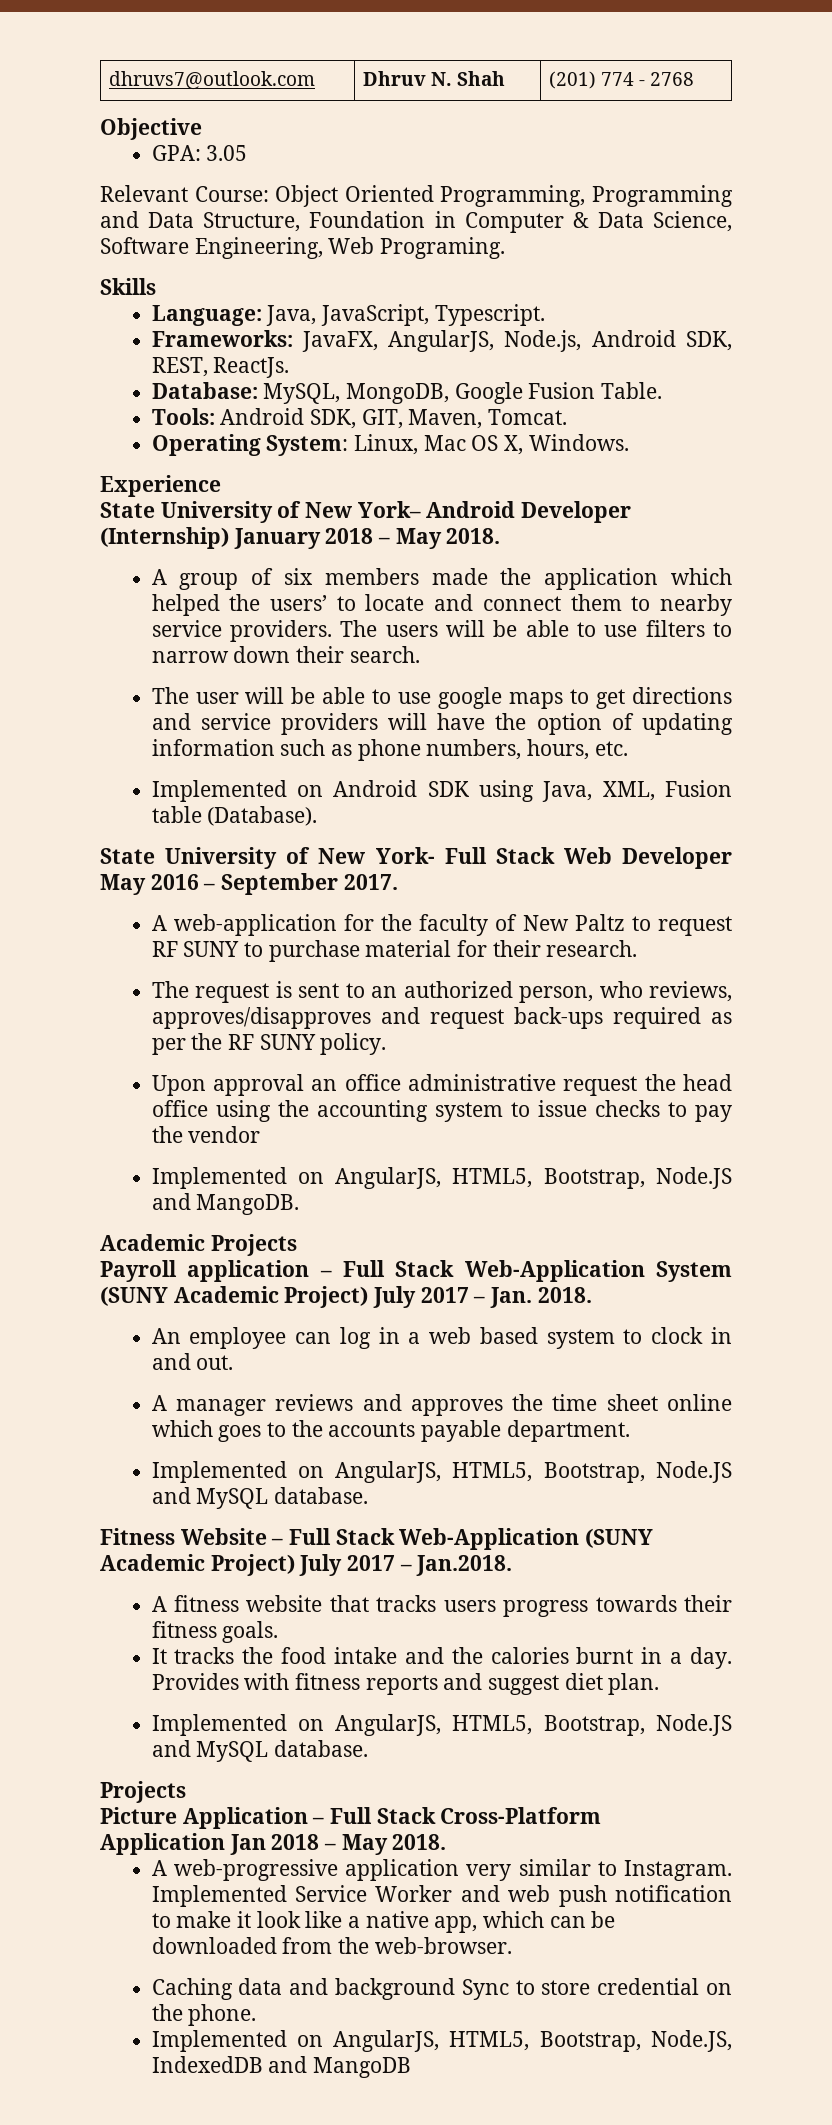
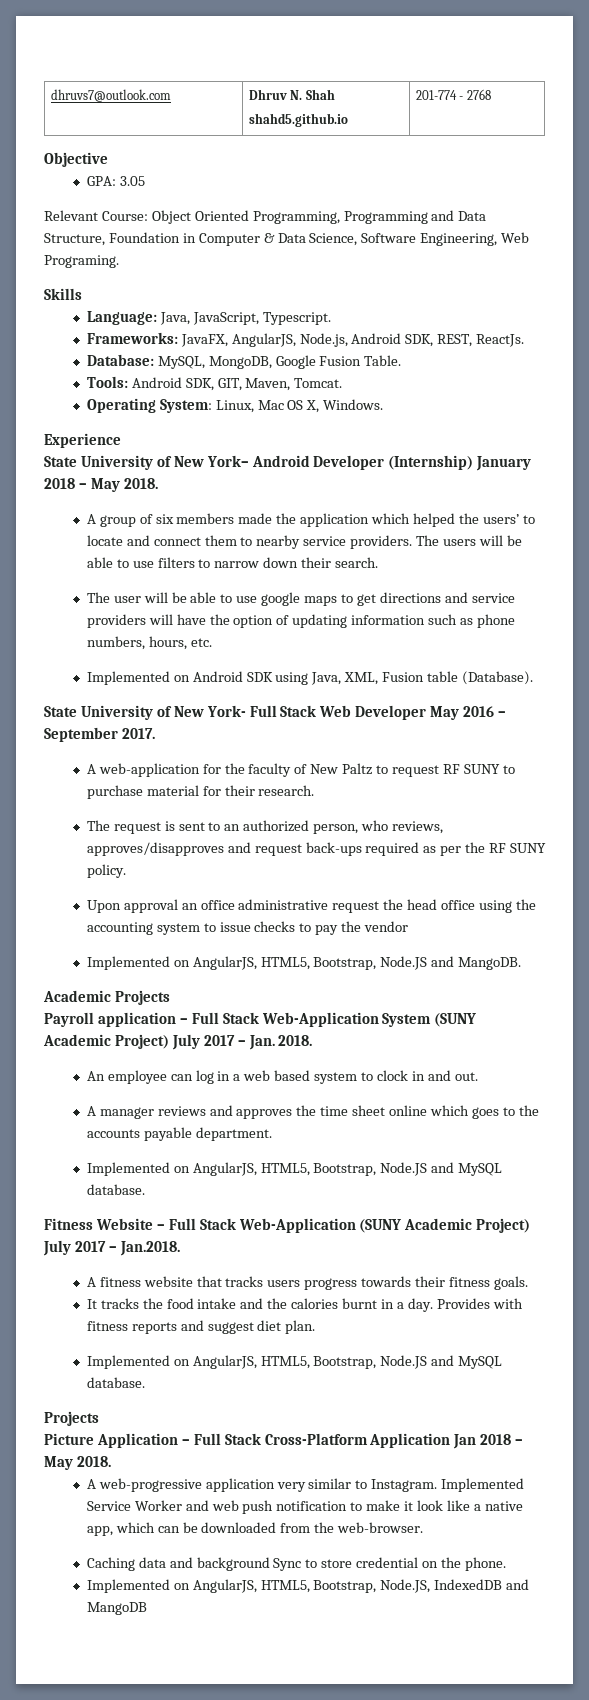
- dhruvs7@outlook.com | Dhruv N. Shah | (201) 774 - 2768
+ dhruvs7@outlook.com | Dhruv N. Shah
+ shahd5.github.io | 201-774 - 2768

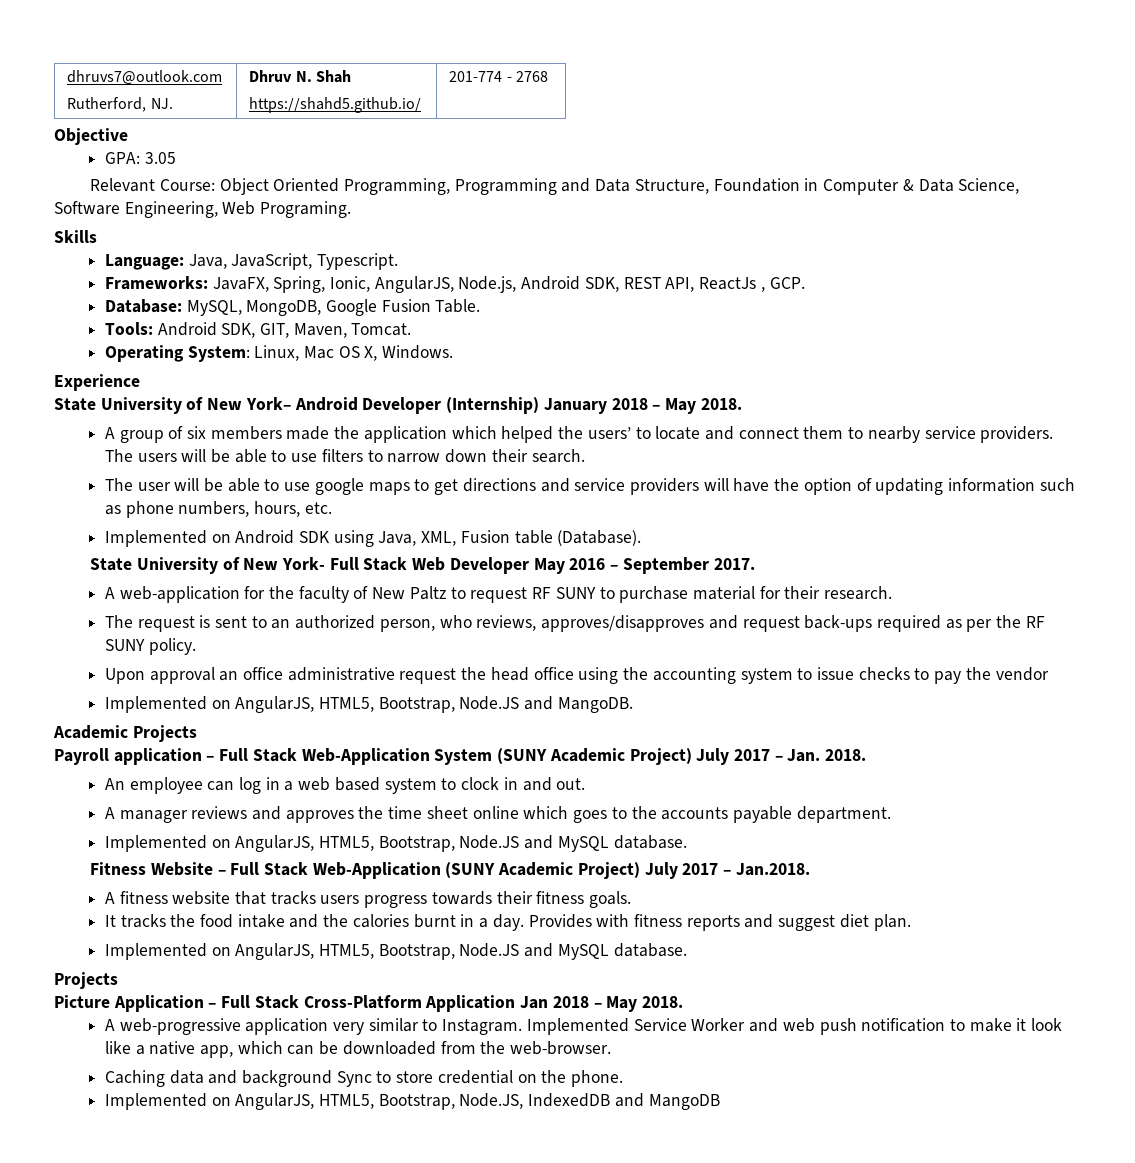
- dhruvs7@outlook.com | Dhruv N. Shah
- shahd5.github.io | 201-774 - 2768
+ dhruvs7@outlook.com
+ Rutherford, NJ. | Dhruv N. Shah
+ https://shahd5.github.io/ | 201-774 - 2768
- Frameworks: JavaFX, AngularJS, Node.js, Android SDK, REST, ReactJs.
+ Frameworks: JavaFX, Spring, Ionic, AngularJS, Node.js, Android SDK, REST API, ReactJs , GCP.

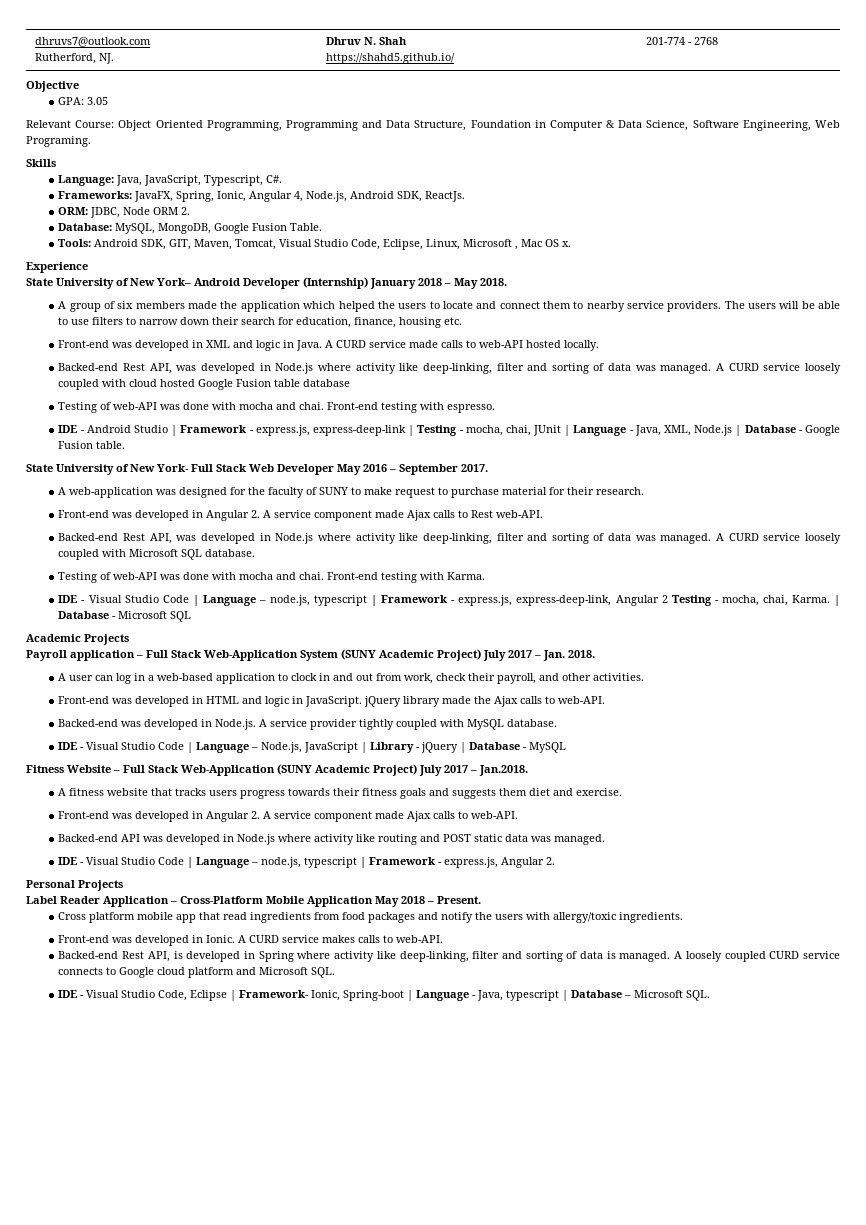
- Language: Java, JavaScript, Typescript.
+ Language: Java, JavaScript, Typescript, C#.
- Frameworks: JavaFX, Spring, Ionic, AngularJS, Node.js, Android SDK, REST API, ReactJs , GCP.
+ Frameworks: JavaFX, Spring, Ionic, Angular 4, Node.js, Android SDK, ReactJs.
+ ORM: JDBC, Node ORM 2.
- Tools: Android SDK, GIT, Maven, Tomcat.
- Operating System: Linux, Mac OS X, Windows.
+ Tools: Android SDK, GIT, Maven, Tomcat, Visual Studio Code, Eclipse, Linux, Microsoft , Mac OS x.
- A group of six members made the application which helped the users’ to locate and connect them to nearby service providers.
+ A group of six members made the application which helped the users to locate and connect them to nearby service providers.
- The users will be able to use filters to narrow down their search.
- The user will be able to use google maps to get directions and service providers will have the option of updating information such as phone numbers, hours, etc.
- Implemented on Android SDK using Java, XML, Fusion table (Database).
+ The users will be able to use filters to narrow down their search for education, finance, housing etc.
+ Front-end was developed in XML and logic in Java. A CURD service made calls to web-API hosted locally.
+ Backed-end Rest API, was developed in Node.js where activity like deep-linking, filter and sorting of data was managed. A CURD service loosely coupled with cloud hosted Google Fusion table database
+ Testing of web-API was done with mocha and chai. Front-end testing with espresso.
+ IDE - Android Studio | Framework - express.js, express-deep-link | Testing - mocha, chai, JUnit | Language - Java, XML, Node.js | Database - Google Fusion table.
- A web-application for the faculty of New Paltz to request RF SUNY to purchase material for their research.
+ A web-application was designed for the faculty of SUNY to make request to purchase material for their research.
- The request is sent to an authorized person, who reviews, approves/disapproves and request back-ups required as per the RF SUNY policy.
- Upon approval an office administrative request the head office using the accounting system to issue checks to pay the vendor
- Implemented on AngularJS, HTML5, Bootstrap, Node.JS and MangoDB.
+ Front-end was developed in Angular 2. A service component made Ajax calls to Rest web-API.
+ Backed-end Rest API, was developed in Node.js where activity like deep-linking, filter and sorting of data was managed. A CURD service loosely coupled with Microsoft SQL database.
+ Testing of web-API was done with mocha and chai. Front-end testing with Karma.
+ IDE - Visual Studio Code | Language – node.js, typescript | Framework - express.js, express-deep-link, Angular 2 Testing - mocha, chai, Karma. | Database - Microsoft SQL
- An employee can log in a web based system to clock in and out.
- A manager reviews and approves the time sheet online which goes to the accounts payable department.
- Implemented on AngularJS, HTML5, Bootstrap, Node.JS and MySQL database.
+ A user can log in a web-based application to clock in and out from work, check their payroll, and other activities.
+ Front-end was developed in HTML and logic in JavaScript. jQuery library made the Ajax calls to web-API.
+ Backed-end was developed in Node.js. A service provider tightly coupled with MySQL database.
+ IDE - Visual Studio Code | Language – Node.js, JavaScript | Library - jQuery | Database - MySQL
- A fitness website that tracks users progress towards their fitness goals.
- It tracks the food intake and the calories burnt in a day. Provides with fitness reports and suggest diet plan.
- Implemented on AngularJS, HTML5, Bootstrap, Node.JS and MySQL database.
- Projects
- Picture Application – Full Stack Cross-Platform Application Jan 2018 – May 2018.
- A web-progressive application very similar to Instagram. Implemented Service Worker and web push notification to make it look like a native app, which can be downloaded from the web-browser.
- Caching data and background Sync to store credential on the phone.
- Implemented on AngularJS, HTML5, Bootstrap, Node.JS, IndexedDB and MangoDB
+ A fitness website that tracks users progress towards their fitness goals and suggests them diet and exercise.
+ Front-end was developed in Angular 2. A service component made Ajax calls to web-API.
+ Backed-end API was developed in Node.js where activity like routing and POST static data was managed.
+ IDE - Visual Studio Code | Language – node.js, typescript | Framework - express.js, Angular 2.
+ Personal Projects
+ Label Reader Application – Cross-Platform Mobile Application May 2018 – Present.
+ Cross platform mobile app that read ingredients from food packages and notify the users with allergy/toxic ingredients.
+ Front-end was developed in Ionic. A CURD service makes calls to web-API.
+ Backed-end Rest API, is developed in Spring where activity like deep-linking, filter and sorting of data is managed. A loosely coupled CURD service connects to Google cloud platform and Microsoft SQL.
+ IDE - Visual Studio Code, Eclipse | Framework- Ionic, Spring-boot | Language - Java, typescript | Database – Microsoft SQL.

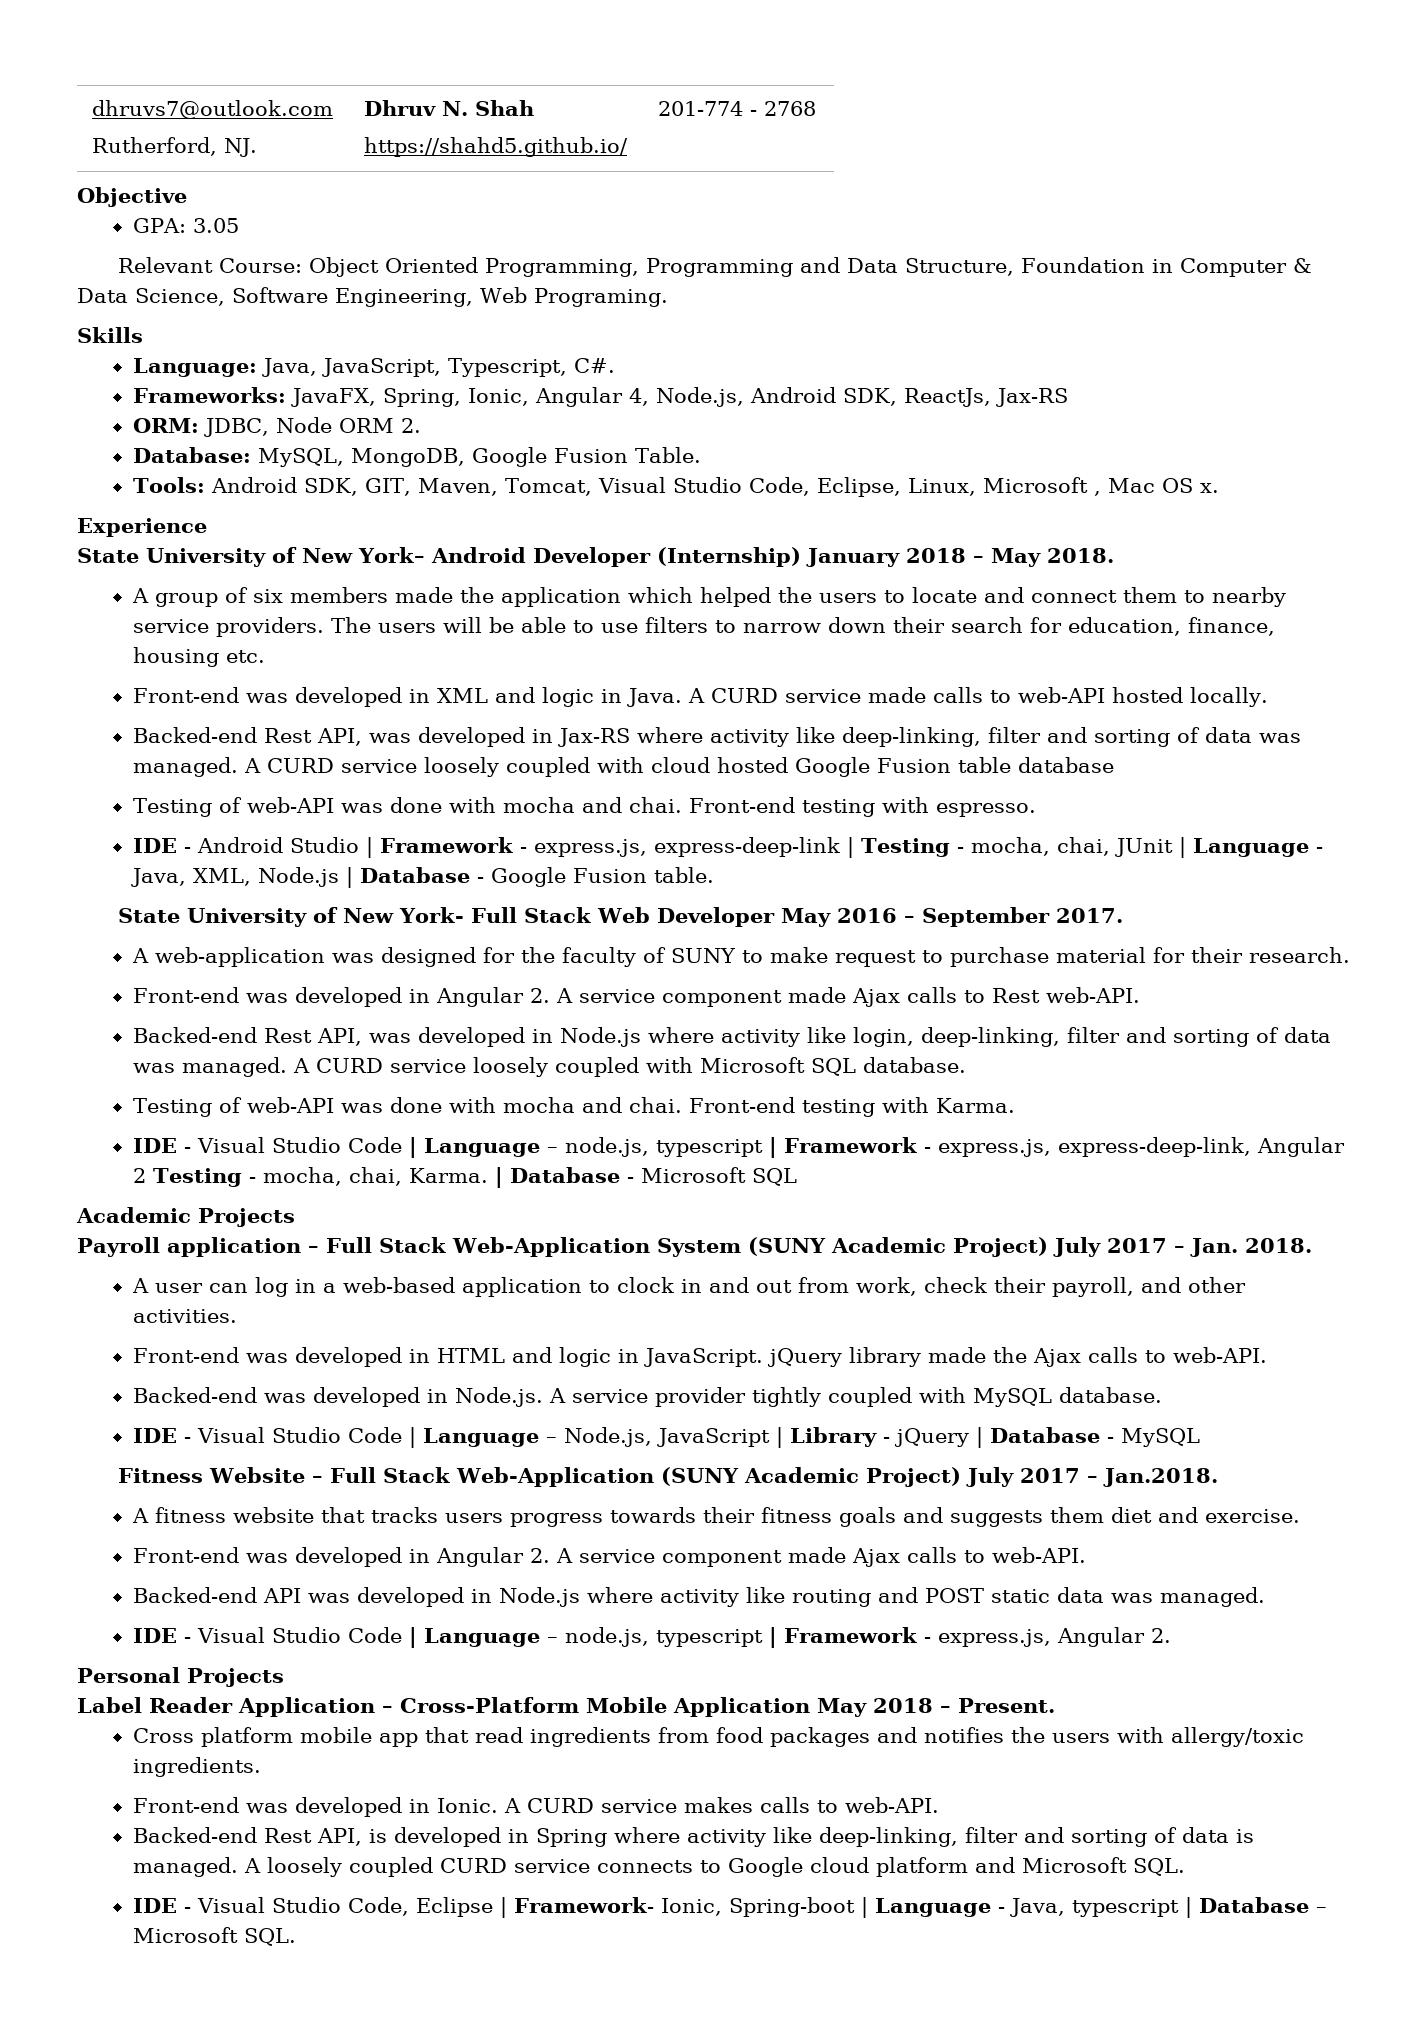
- Frameworks: JavaFX, Spring, Ionic, Angular 4, Node.js, Android SDK, ReactJs.
+ Frameworks: JavaFX, Spring, Ionic, Angular 4, Node.js, Android SDK, ReactJs, Jax-RS
  A CURD service made calls to web-API hosted locally.
- Backed-end Rest API, was developed in Node.js where activity like deep-linking, filter and sorting of data was managed.
+ Backed-end Rest API, was developed in Jax-RS where activity like deep-linking, filter and sorting of data was managed.
  Front-end was developed in Angular 2. A service component made Ajax calls to Rest web-API.
- Backed-end Rest API, was developed in Node.js where activity like deep-linking, filter and sorting of data was managed.
+ Backed-end Rest API, was developed in Node.js where activity like login, deep-linking, filter and sorting of data was managed.
- Cross platform mobile app that read ingredients from food packages and notify the users with allergy/toxic ingredients.
+ Cross platform mobile app that read ingredients from food packages and notifies the users with allergy/toxic ingredients.

